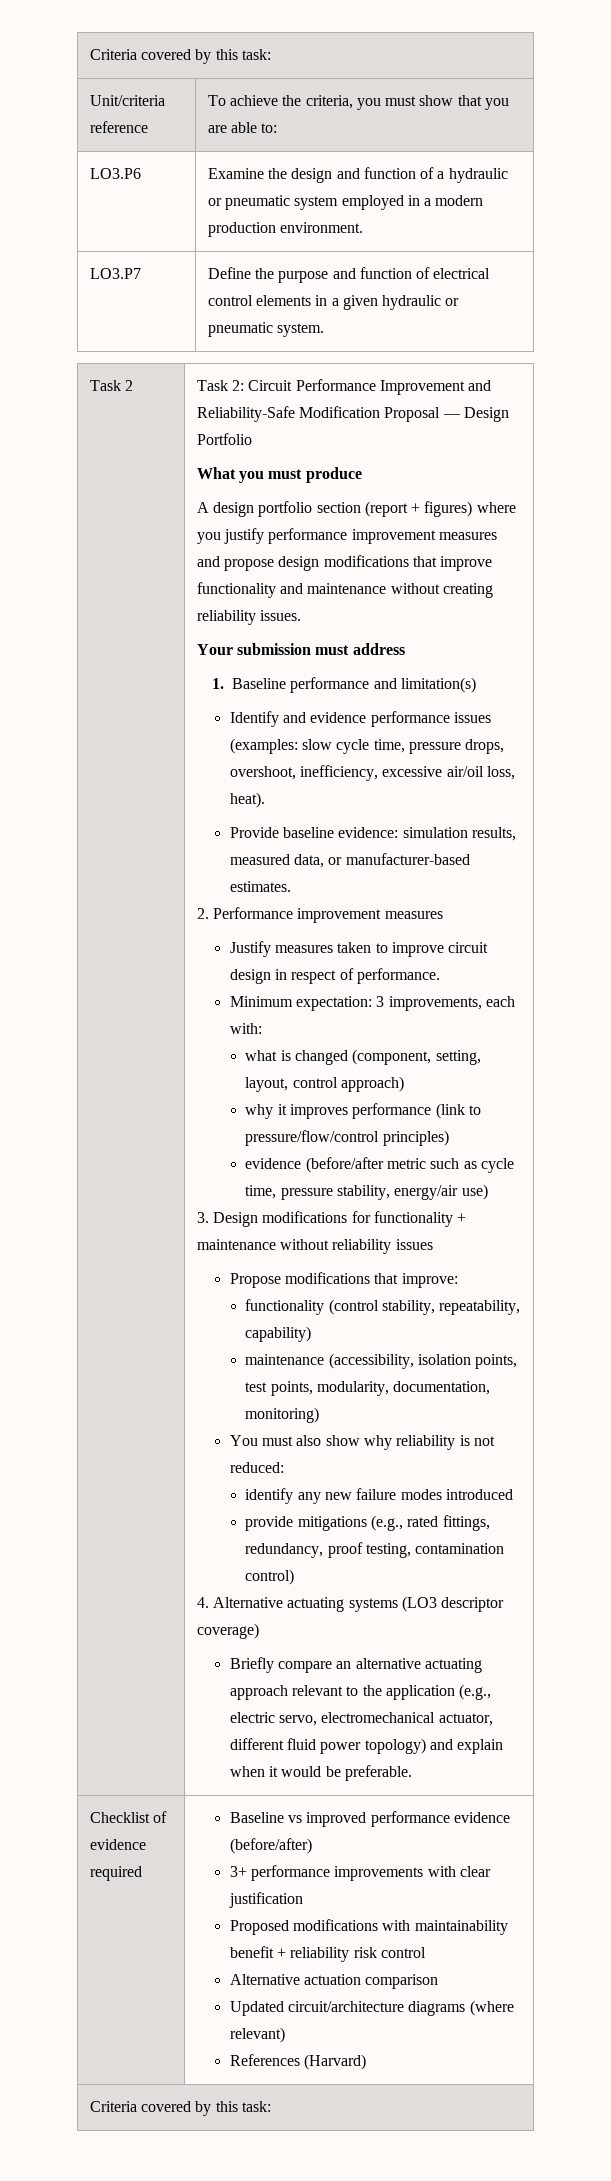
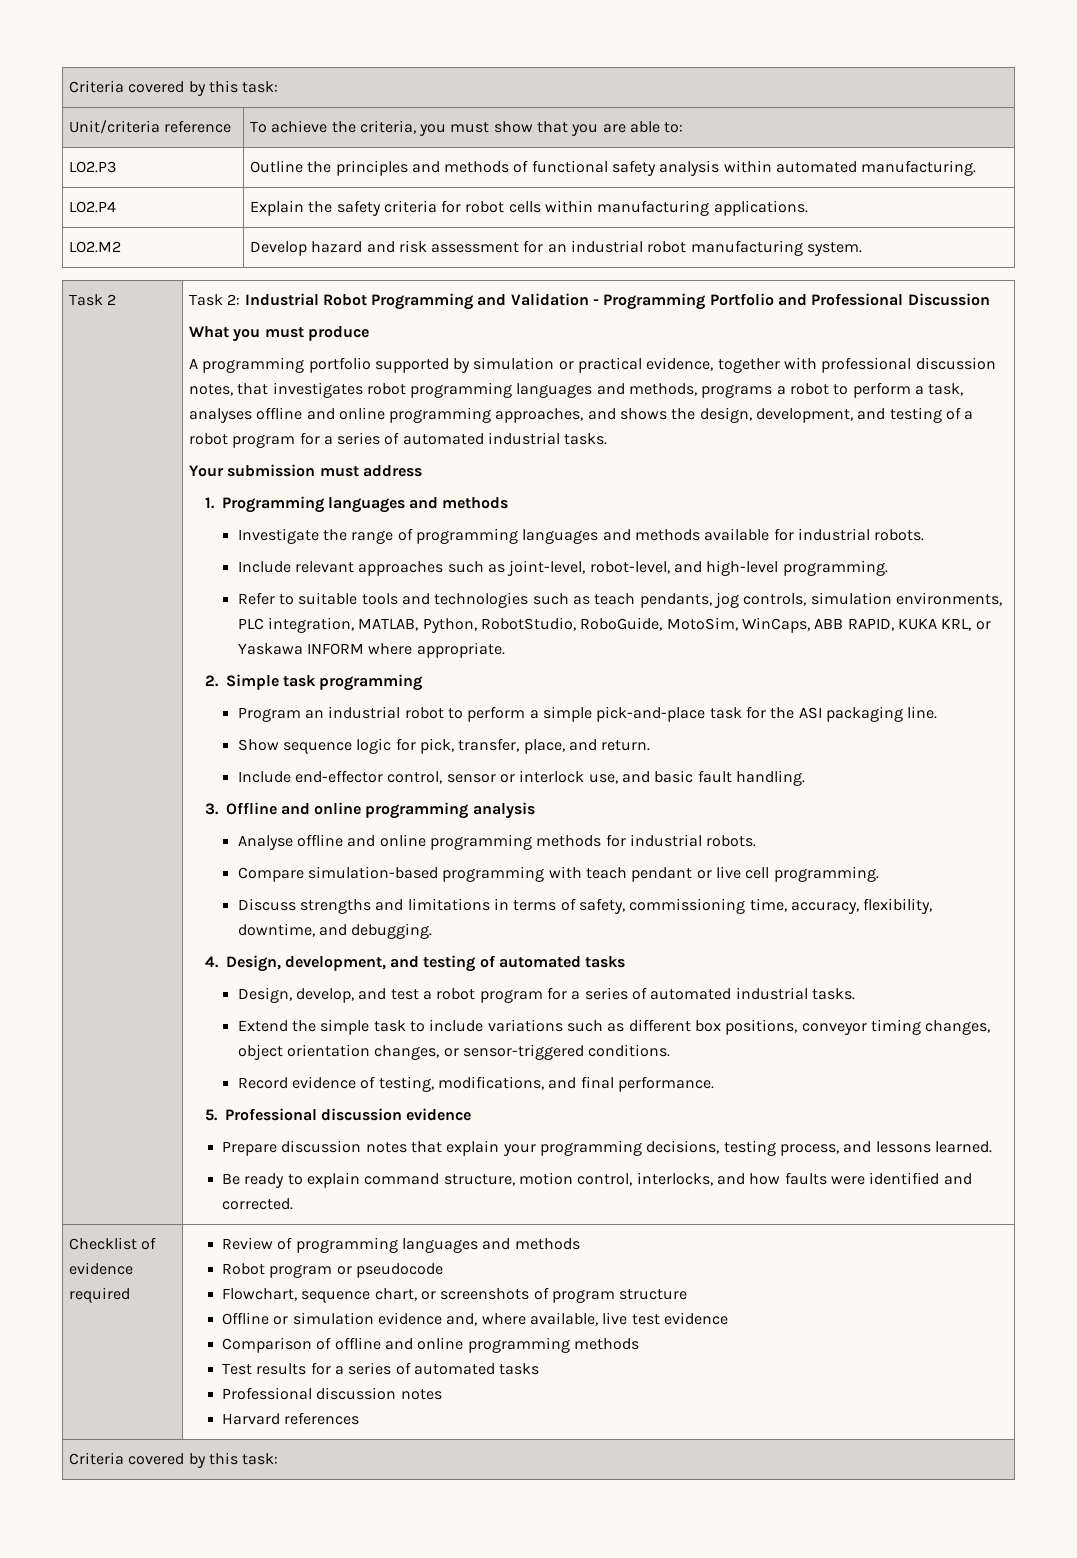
- LO3.P6 | Examine the design and function of a hydraulic or pneumatic system employed in a modern production environment.
- LO3.P7 | Define the purpose and function of electrical control elements in a given hydraulic or pneumatic system.
+ LO2.P3 | Outline the principles and methods of functional safety analysis within automated manufacturing.
+ LO2.P4 | Explain the safety criteria for robot cells within manufacturing applications.
+ LO2.M2 | Develop hazard and risk assessment for an industrial robot manufacturing system.
- Task 2: Circuit Performance Improvement and Reliability-Safe Modification Proposal — Design Portfolio
+ Task 2: Industrial Robot Programming and Validation - Programming Portfolio and Professional Discussion
- A design portfolio section (report + figures) where you justify performance improvement measures and propose design modifications that improve functionality and maintenance without creating reliability issues.
+ A programming portfolio supported by simulation or practical evidence, together with professional discussion notes, that investigates robot programming languages and methods, programs a robot to perform a task, analyses offline and online programming approaches, and shows the design, development, and testing of a robot program for a series of automated industrial tasks.
- 1. Baseline performance and limitation(s)
- Identify and evidence performance issues (examples: slow cycle time, pressure drops, overshoot, inefficiency, excessive air/oil loss, heat).
- Provide baseline evidence: simulation results, measured data, or manufacturer-based estimates.
- 2. Performance improvement measures
- Justify measures taken to improve circuit design in respect of performance.
- Minimum expectation: 3 improvements, each with:
- what is changed (component, setting, layout, control approach)
- why it improves performance (link to pressure/flow/control principles)
- evidence (before/after metric such as cycle time, pressure stability, energy/air use)
- 3. Design modifications for functionality + maintenance without reliability issues
- Propose modifications that improve:
- functionality (control stability, repeatability, capability)
- maintenance (accessibility, isolation points, test points, modularity, documentation, monitoring)
- You must also show why reliability is not reduced:
- identify any new failure modes introduced
- provide mitigations (e.g., rated fittings, redundancy, proof testing, contamination control)
- 4. Alternative actuating systems (LO3 descriptor coverage)
- Briefly compare an alternative actuating approach relevant to the application (e.g., electric servo, electromechanical actuator, different fluid power topology) and explain when it would be preferable.
- Checklist of evidence required | Baseline vs improved performance evidence (before/after)
- 3+ performance improvements with clear justification
- Proposed modifications with maintainability benefit + reliability risk control
- Alternative actuation comparison
- Updated circuit/architecture diagrams (where relevant)
- References (Harvard)
+ 1. Programming languages and methods
+ Investigate the range of programming languages and methods available for industrial robots.
+ Include relevant approaches such as joint-level, robot-level, and high-level programming.
+ Refer to suitable tools and technologies such as teach pendants, jog controls, simulation environments, PLC integration, MATLAB, Python, RobotStudio, RoboGuide, MotoSim, WinCaps, ABB RAPID, KUKA KRL, or Yaskawa INFORM where appropriate.
+ 2. Simple task programming
+ Program an industrial robot to perform a simple pick-and-place task for the ASI packaging line.
+ Show sequence logic for pick, transfer, place, and return.
+ Include end-effector control, sensor or interlock use, and basic fault handling.
+ 3. Offline and online programming analysis
+ Analyse offline and online programming methods for industrial robots.
+ Compare simulation-based programming with teach pendant or live cell programming.
+ Discuss strengths and limitations in terms of safety, commissioning time, accuracy, flexibility, downtime, and debugging.
+ 4. Design, development, and testing of automated tasks
+ Design, develop, and test a robot program for a series of automated industrial tasks.
+ Extend the simple task to include variations such as different box positions, conveyor timing changes, object orientation changes, or sensor-triggered conditions.
+ Record evidence of testing, modifications, and final performance.
+ 5. Professional discussion evidence
+ Prepare discussion notes that explain your programming decisions, testing process, and lessons learned.
+ Be ready to explain command structure, motion control, interlocks, and how faults were identified and corrected.
+ Checklist of evidence required | Review of programming languages and methods
+ Robot program or pseudocode
+ Flowchart, sequence chart, or screenshots of program structure
+ Offline or simulation evidence and, where available, live test evidence
+ Comparison of offline and online programming methods
+ Test results for a series of automated tasks
+ Professional discussion notes
+ Harvard references

